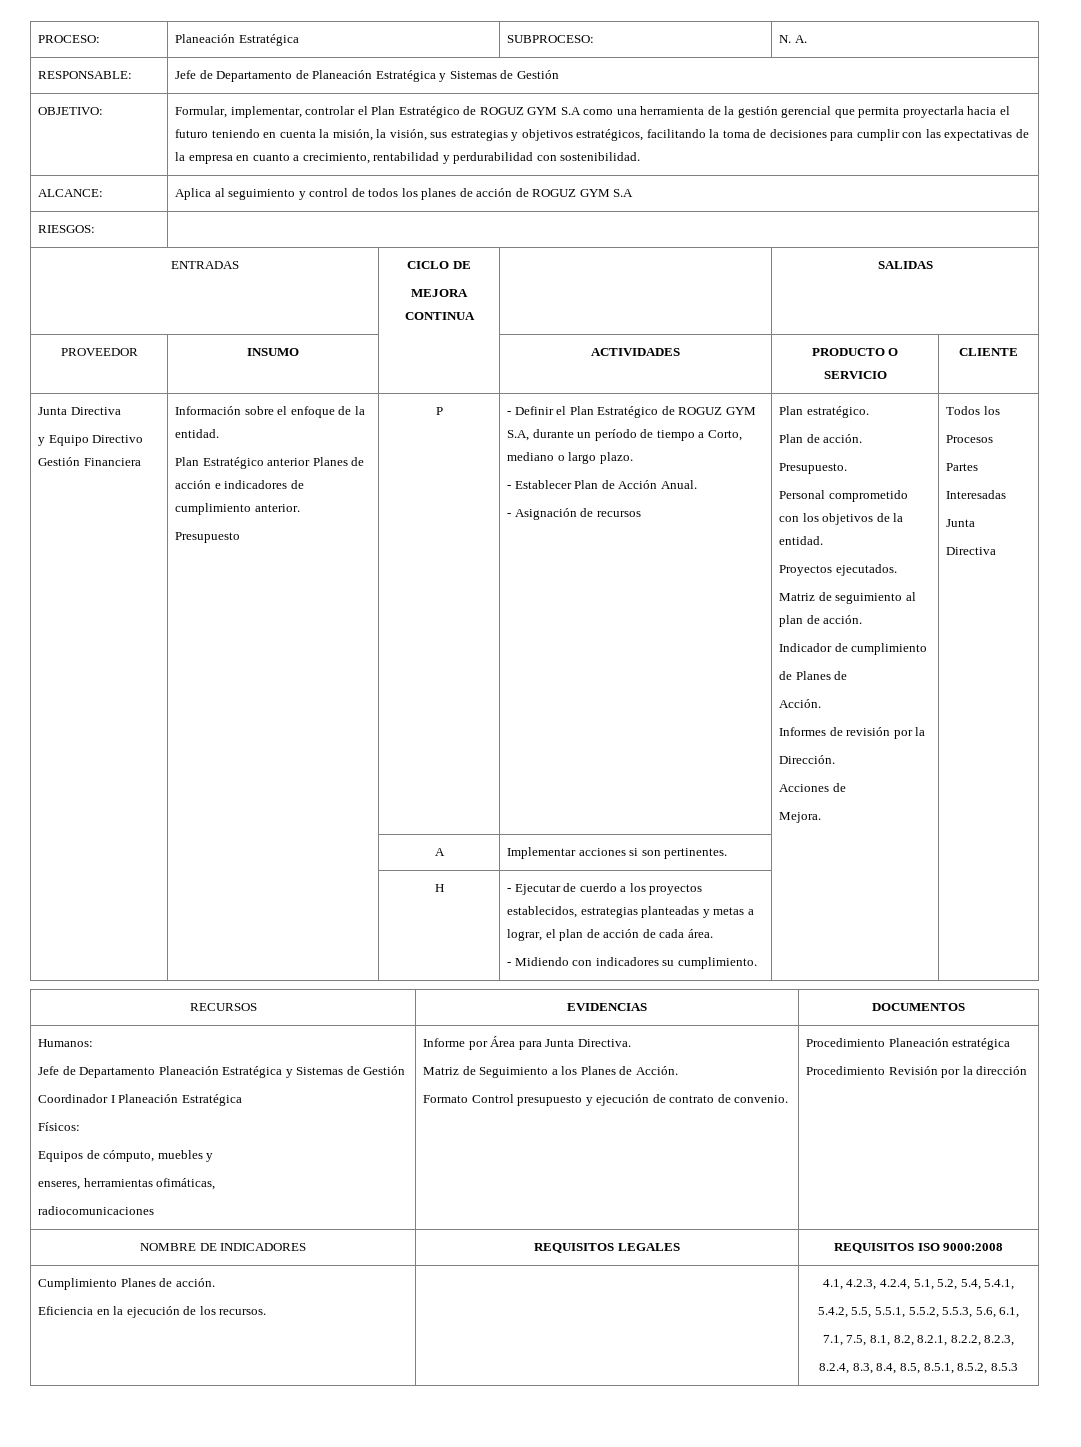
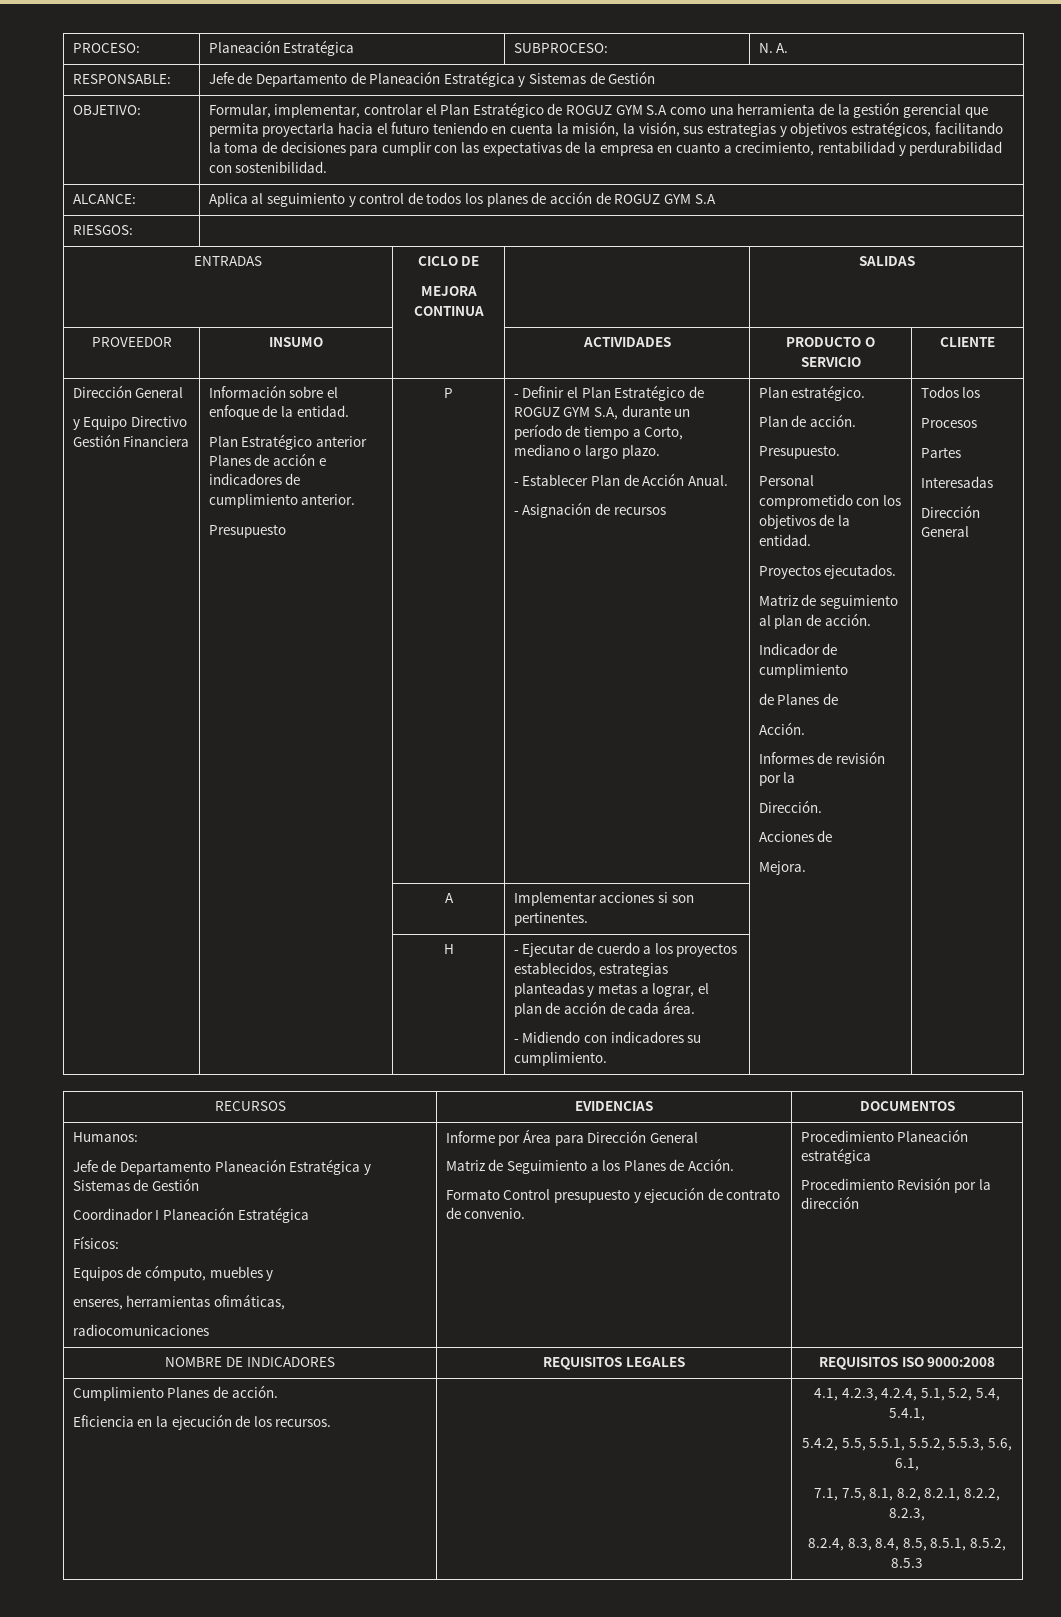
  PROVEEDOR | INSUMO | | ACTIVIDADES | PRODUCTO O SERVICIO | CLIENTE
- Junta Directiva
+ Dirección General
  Interesadas
- Junta
- Directiva
+ Dirección General
- Informe por Área para Junta Directiva.
+ Informe por Área para Dirección General

